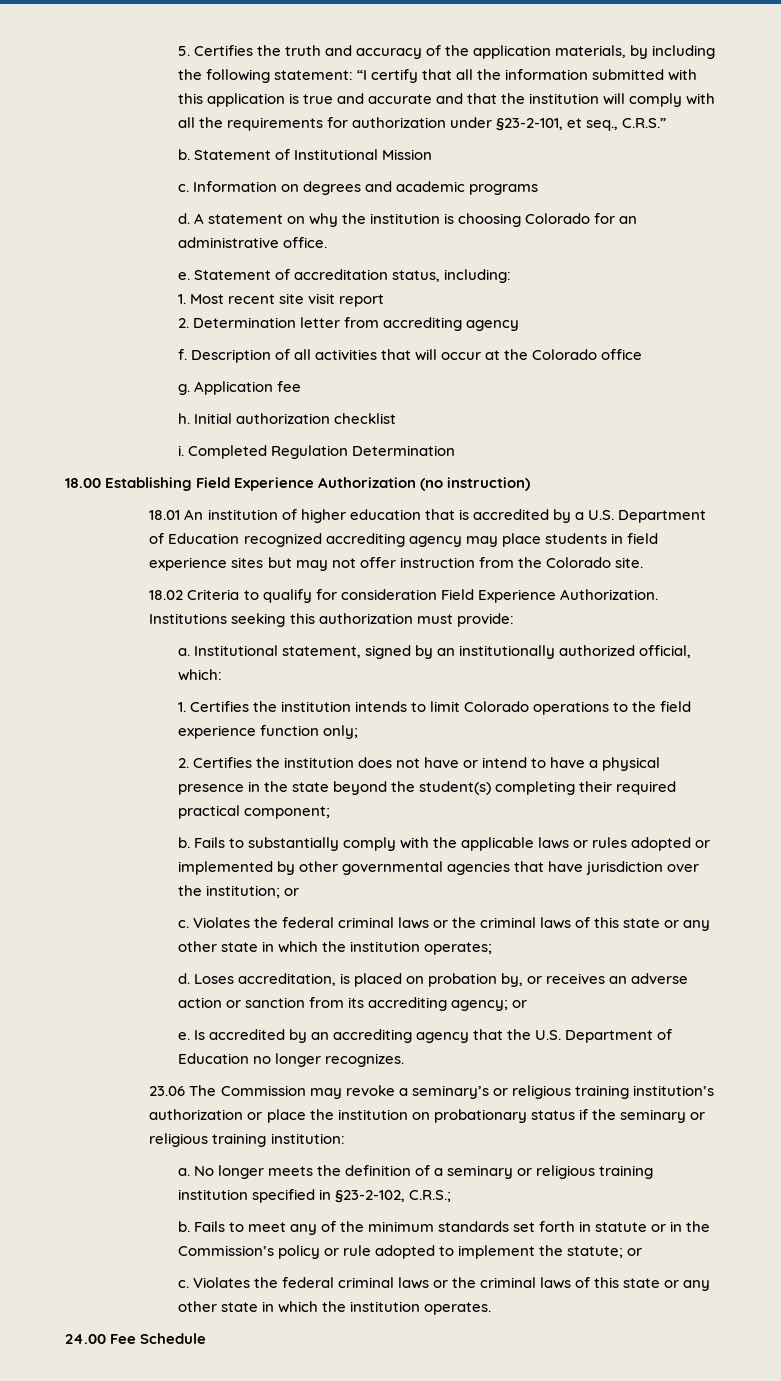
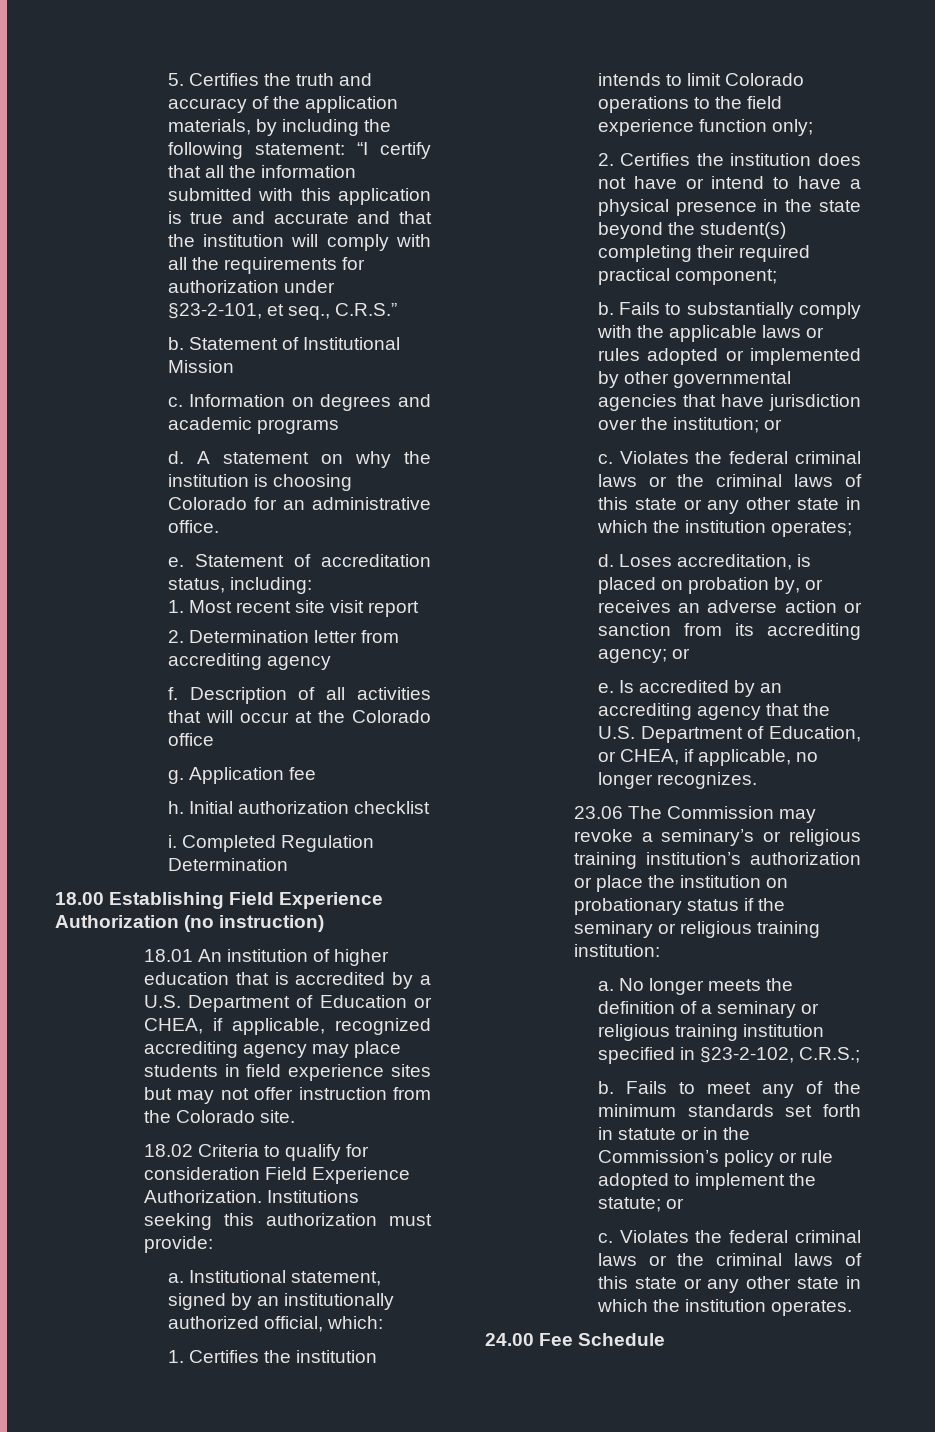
- 18.01 An institution of higher education that is accredited by a U.S. Department of Education recognized accrediting agency may place students in field experience sites but may not offer instruction from the Colorado site.
+ 18.01 An institution of higher education that is accredited by a U.S. Department of Education or CHEA, if applicable, recognized accrediting agency may place students in field experience sites but may not offer instruction from the Colorado site.
- Is accredited by an accrediting agency that the U.S. Department of Education no longer recognizes.
+ Is accredited by an accrediting agency that the U.S. Department of Education, or CHEA, if applicable, no longer recognizes.

